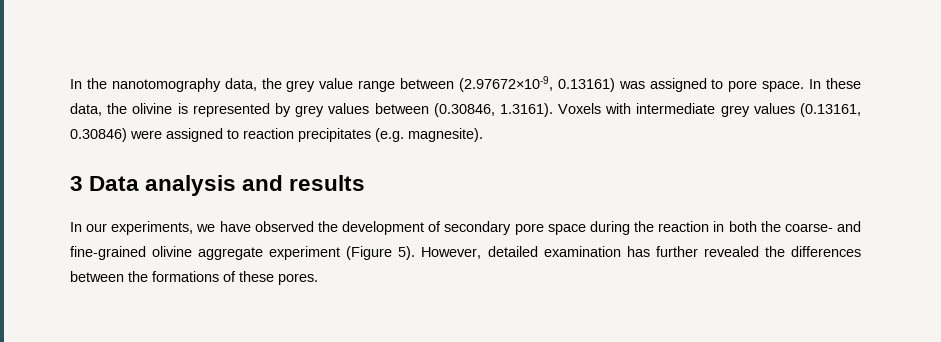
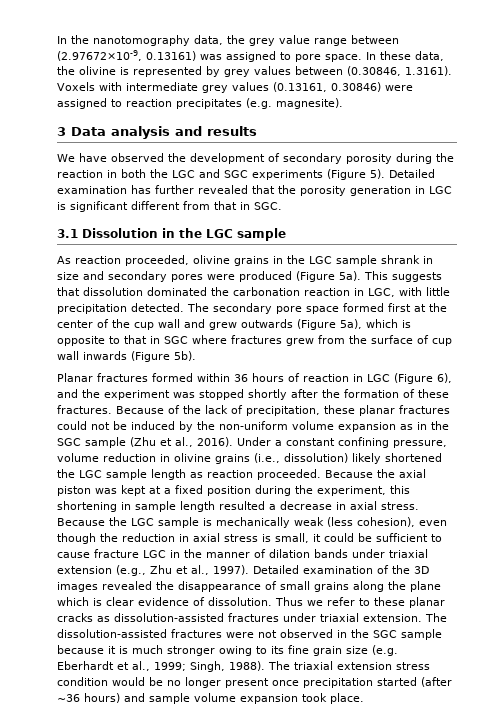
- In our experiments, we have observed the development of secondary pore space during the reaction in both the coarse- and fine-grained olivine aggregate experiment (Figure 5). However, detailed examination has further revealed the differences between the formations of these pores.
+ We have observed the development of secondary porosity during the reaction in both the LGC and SGC experiments (Figure 5). Detailed examination has further revealed that the porosity generation in LGC is significant different from that in SGC.
+ 3.1 Dissolution in the LGC sample
+ As reaction proceeded, olivine grains in the LGC sample shrank in size and secondary pores were produced (Figure 5a). This suggests that dissolution dominated the carbonation reaction in LGC, with little precipitation detected. The secondary pore space formed first at the center of the cup wall and grew outwards (Figure 5a), which is opposite to that in SGC where fractures grew from the surface of cup wall inwards (Figure 5b).
+ Planar fractures formed within 36 hours of reaction in LGC (Figure 6), and the experiment was stopped shortly after the formation of these fractures. Because of the lack of precipitation, these planar fractures could not be induced by the non-uniform volume expansion as in the SGC sample (Zhu et al., 2016). Under a constant confining pressure, volume reduction in olivine grains (i.e., dissolution) likely shortened the LGC sample length as reaction proceeded. Because the axial piston was kept at a fixed position during the experiment, this shortening in sample length resulted a decrease in axial stress. Because the LGC sample is mechanically weak (less cohesion), even though the reduction in axial stress is small, it could be sufficient to cause fracture LGC in the manner of dilation bands under triaxial extension (e.g., Zhu et al., 1997). Detailed examination of the 3D images revealed the disappearance of small grains along the plane which is clear evidence of dissolution. Thus we refer to these planar cracks as dissolution-assisted fractures under triaxial extension. The dissolution-assisted fractures were not observed in the SGC sample because it is much stronger owing to its fine grain size (e.g. Eberhardt et al., 1999; Singh, 1988). The triaxial extension stress condition would be no longer present once precipitation started (after ~36 hours) and sample volume expansion took place.

